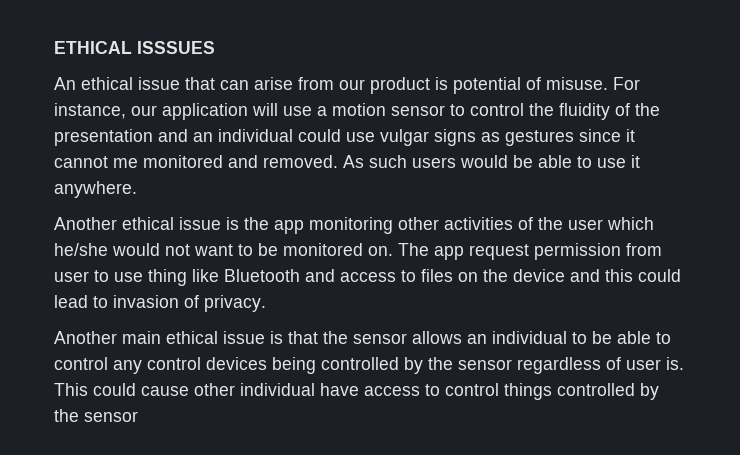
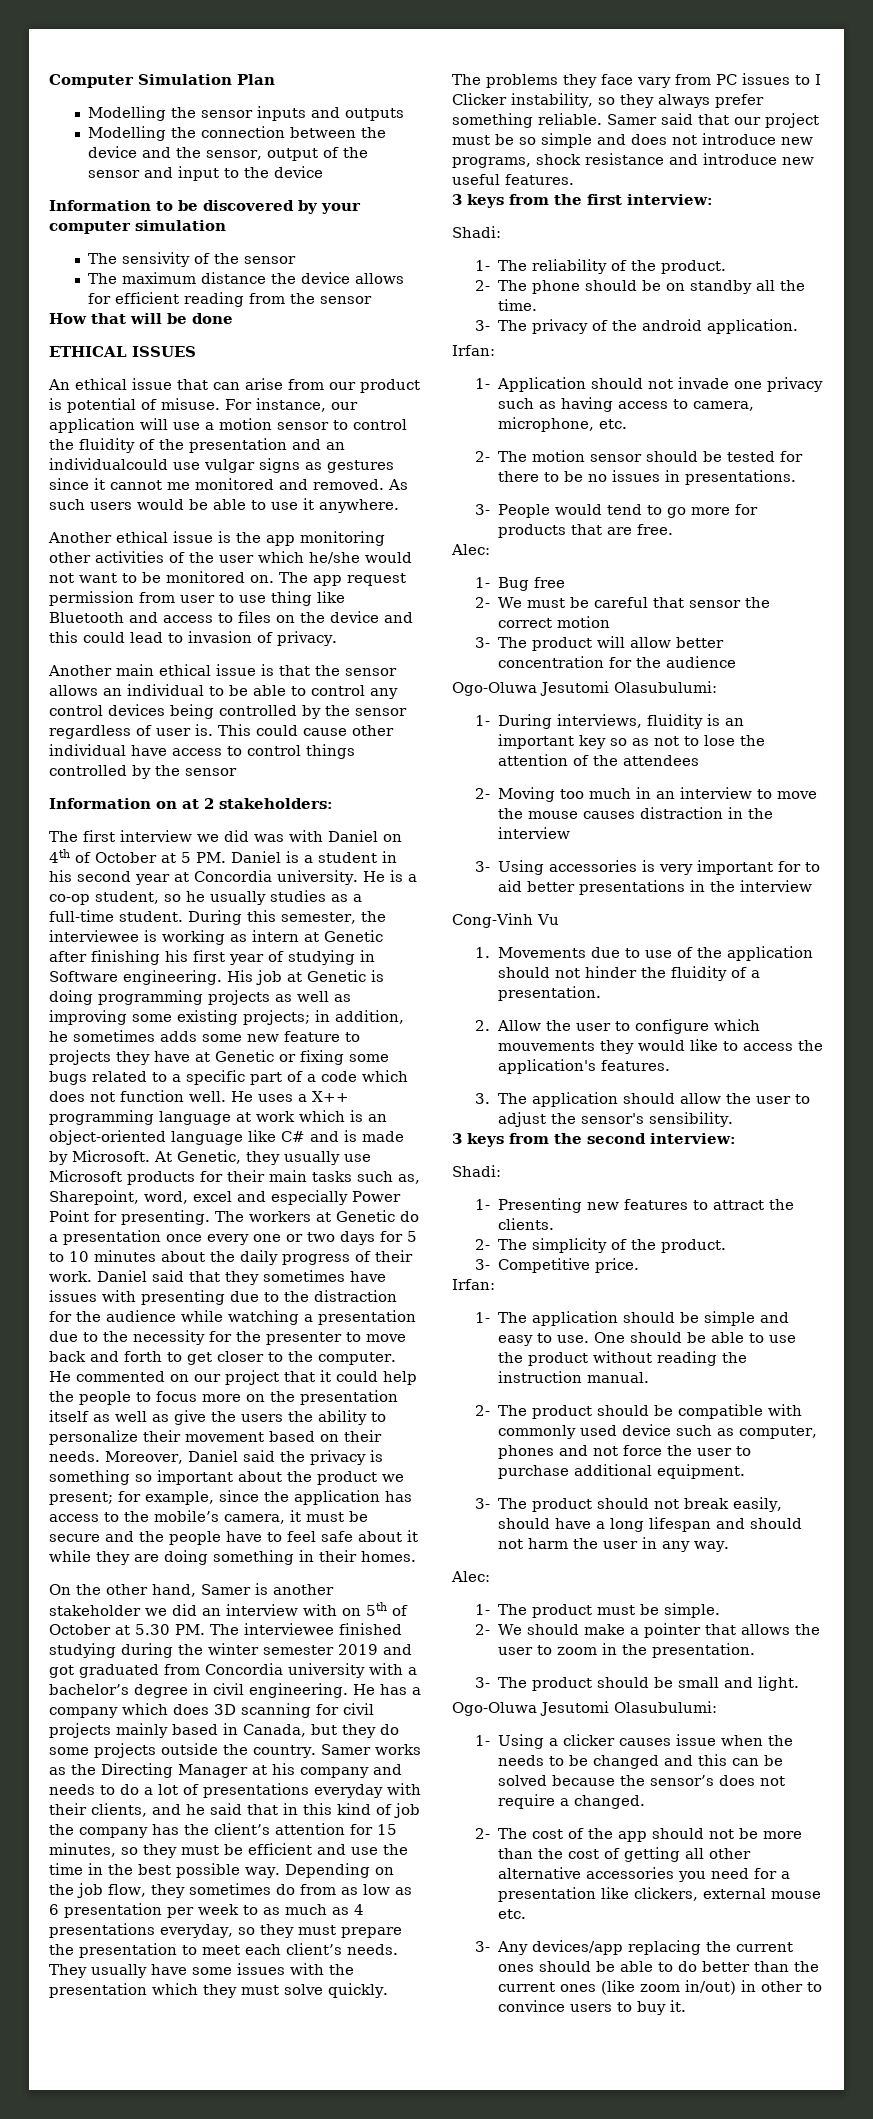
- ETHICAL ISSSUES
+ Computer Simulation Plan
+ Modelling the sensor inputs and outputs
+ Modelling the connection between the device and the sensor, output of the sensor and input to the device
+ Information to be discovered by your computer simulation
+ The sensivity of the sensor
+ The maximum distance the device allows for efficient reading from the sensor
+ How that will be done
+ ETHICAL ISSUES
- For instance, our application will use a motion sensor to control the fluidity of the presentation and an individual could use vulgar signs as gestures since it cannot me monitored and removed.
+ For instance, our application will use a motion sensor to control the fluidity of the presentation and an individualcould use vulgar signs as gestures since it cannot me monitored and removed.
+ Information on at 2 stakeholders:
+ The first interview we did was with Daniel on 4th of October at 5 PM. Daniel is a student in his second year at Concordia university. He is a co-op student, so he usually studies as a full-time student. During this semester, the interviewee is working as intern at Genetic after finishing his first year of studying in Software engineering. His job at Genetic is doing programming projects as well as improving some existing projects; in addition, he sometimes adds some new feature to projects they have at Genetic or fixing some bugs related to a specific part of a code which does not function well. He uses a X++ programming language at work which is an object-oriented language like C# and is made by Microsoft. At Genetic, they usually use Microsoft products for their main tasks such as, Sharepoint, word, excel and especially Power Point for presenting. The workers at Genetic do a presentation once every one or two days for 5 to 10 minutes about the daily progress of their work. Daniel said that they sometimes have issues with presenting due to the distraction for the audience while watching a presentation due to the necessity for the presenter to move back and forth to get closer to the computer. He commented on our project that it could help the people to focus more on the presentation itself as well as give the users the ability to personalize their movement based on their needs. Moreover, Daniel said the privacy is something so important about the product we present; for example, since the application has access to the mobile’s camera, it must be secure and the people have to feel safe about it while they are doing something in their homes.
+ On the other hand, Samer is another stakeholder we did an interview with on 5th of October at 5.30 PM. The interviewee finished studying during the winter semester 2019 and got graduated from Concordia university with a bachelor’s degree in civil engineering. He has a company which does 3D scanning for civil projects mainly based in Canada, but they do some projects outside the country. Samer works as the Directing Manager at his company and needs to do a lot of presentations everyday with their clients, and he said that in this kind of job the company has the client’s attention for 15 minutes, so they must be efficient and use the time in the best possible way. Depending on the job flow, they sometimes do from as low as 6 presentation per week to as much as 4 presentations everyday, so they must prepare the presentation to meet each client’s needs. They usually have some issues with the presentation which they must solve quickly. The problems they face vary from PC issues to I Clicker instability, so they always prefer something reliable. Samer said that our project must be so simple and does not introduce new programs, shock resistance and introduce new useful features.
+ 3 keys from the first interview:
+ Shadi:
+ 1- The reliability of the product.
+ 2- The phone should be on standby all the time.
+ 3- The privacy of the android application.
+ Irfan:
+ 1- Application should not invade one privacy such as having access to camera, microphone, etc.
+ 2- The motion sensor should be tested for there to be no issues in presentations.
+ 3- People would tend to go more for products that are free.
+ Alec:
+ 1- Bug free
+ 2- We must be careful that sensor the correct motion
+ 3- The product will allow better concentration for the audience
+ Ogo-Oluwa Jesutomi Olasubulumi:
+ 1- During interviews, fluidity is an important key so as not to lose the attention of the attendees
+ 2- Moving too much in an interview to move the mouse causes distraction in the interview
+ 3- Using accessories is very important for to aid better presentations in the interview
+ Cong-Vinh Vu
+ 1. Movements due to use of the application should not hinder the fluidity of a presentation.
+ 2. Allow the user to configure which mouvements they would like to access the application's features.
+ 3. The application should allow the user to adjust the sensor's sensibility.
+ 3 keys from the second interview:
+ Shadi:
+ 1- Presenting new features to attract the clients.
+ 2- The simplicity of the product.
+ 3- Competitive price.
+ Irfan:
+ 1- The application should be simple and easy to use. One should be able to use the product without reading the instruction manual.
+ 2- The product should be compatible with commonly used device such as computer, phones and not force the user to purchase additional equipment.
+ 3- The product should not break easily, should have a long lifespan and should not harm the user in any way.
+ Alec:
+ 1- The product must be simple.
+ 2- We should make a pointer that allows the user to zoom in the presentation.
+ 3- The product should be small and light.
+ Ogo-Oluwa Jesutomi Olasubulumi:
+ 1- Using a clicker causes issue when the needs to be changed and this can be solved because the sensor’s does not require a changed.
+ 2- The cost of the app should not be more than the cost of getting all other alternative accessories you need for a presentation like clickers, external mouse etc.
+ 3- Any devices/app replacing the current ones should be able to do better than the current ones (like zoom in/out) in other to convince users to buy it.

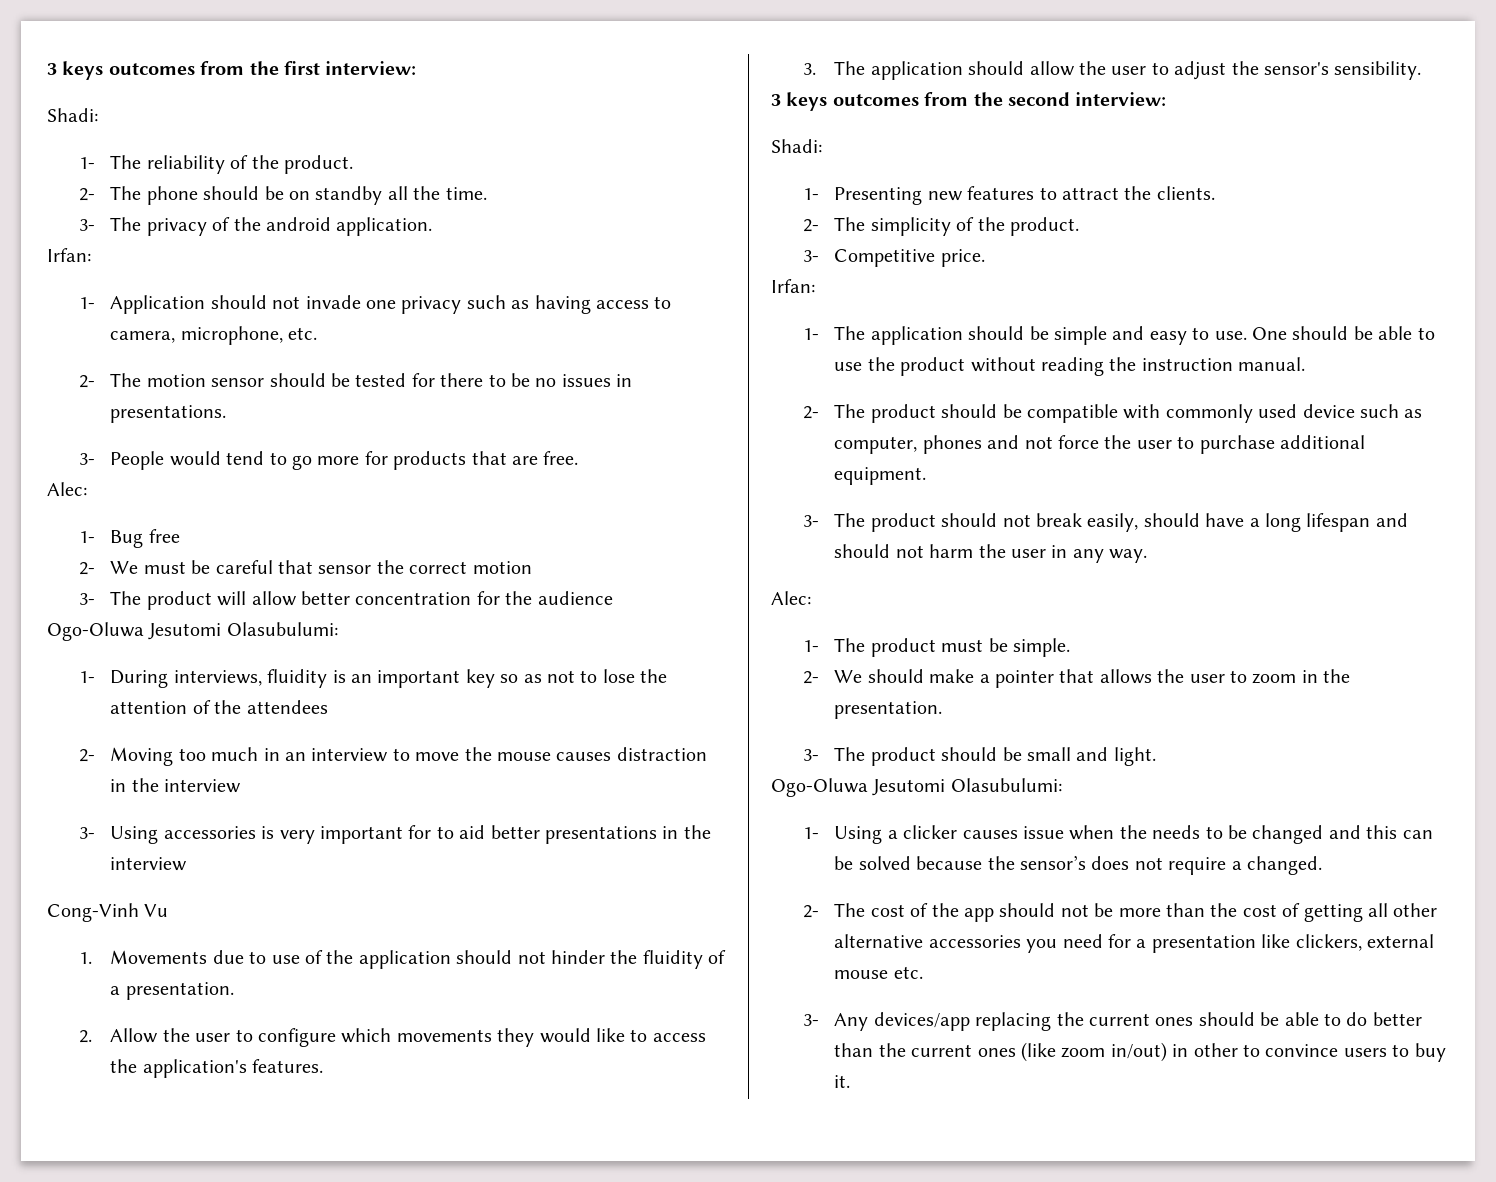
- Computer Simulation Plan
- Modelling the sensor inputs and outputs
- Modelling the connection between the device and the sensor, output of the sensor and input to the device
- Information to be discovered by your computer simulation
- The sensivity of the sensor
- The maximum distance the device allows for efficient reading from the sensor
- How that will be done
- ETHICAL ISSUES
- An ethical issue that can arise from our product is potential of misuse. For instance, our application will use a motion sensor to control the fluidity of the presentation and an individualcould use vulgar signs as gestures since it cannot me monitored and removed. As such users would be able to use it anywhere.
- Another ethical issue is the app monitoring other activities of the user which he/she would not want to be monitored on. The app request permission from user to use thing like Bluetooth and access to files on the device and this could lead to invasion of privacy.
- Another main ethical issue is that the sensor allows an individual to be able to control any control devices being controlled by the sensor regardless of user is. This could cause other individual have access to control things controlled by the sensor
- Information on at 2 stakeholders:
- The first interview we did was with Daniel on 4th of October at 5 PM. Daniel is a student in his second year at Concordia university. He is a co-op student, so he usually studies as a full-time student. During this semester, the interviewee is working as intern at Genetic after finishing his first year of studying in Software engineering. His job at Genetic is doing programming projects as well as improving some existing projects; in addition, he sometimes adds some new feature to projects they have at Genetic or fixing some bugs related to a specific part of a code which does not function well. He uses a X++ programming language at work which is an object-oriented language like C# and is made by Microsoft. At Genetic, they usually use Microsoft products for their main tasks such as, Sharepoint, word, excel and especially Power Point for presenting. The workers at Genetic do a presentation once every one or two days for 5 to 10 minutes about the daily progress of their work. Daniel said that they sometimes have issues with presenting due to the distraction for the audience while watching a presentation due to the necessity for the presenter to move back and forth to get closer to the computer. He commented on our project that it could help the people to focus more on the presentation itself as well as give the users the ability to personalize their movement based on their needs. Moreover, Daniel said the privacy is something so important about the product we present; for example, since the application has access to the mobile’s camera, it must be secure and the people have to feel safe about it while they are doing something in their homes.
- On the other hand, Samer is another stakeholder we did an interview with on 5th of October at 5.30 PM. The interviewee finished studying during the winter semester 2019 and got graduated from Concordia university with a bachelor’s degree in civil engineering. He has a company which does 3D scanning for civil projects mainly based in Canada, but they do some projects outside the country. Samer works as the Directing Manager at his company and needs to do a lot of presentations everyday with their clients, and he said that in this kind of job the company has the client’s attention for 15 minutes, so they must be efficient and use the time in the best possible way. Depending on the job flow, they sometimes do from as low as 6 presentation per week to as much as 4 presentations everyday, so they must prepare the presentation to meet each client’s needs. They usually have some issues with the presentation which they must solve quickly. The problems they face vary from PC issues to I Clicker instability, so they always prefer something reliable. Samer said that our project must be so simple and does not introduce new programs, shock resistance and introduce new useful features.
- 3 keys from the first interview:
+ 3 keys outcomes from the first interview:
- 2. Allow the user to configure which mouvements they would like to access the application's features.
+ 2. Allow the user to configure which movements they would like to access the application's features.
- 3 keys from the second interview:
+ 3 keys outcomes from the second interview:

